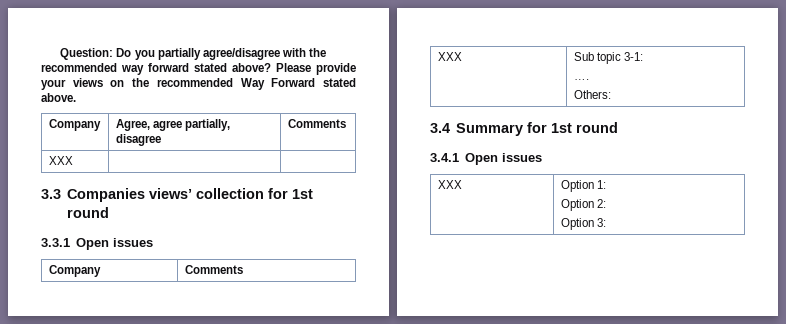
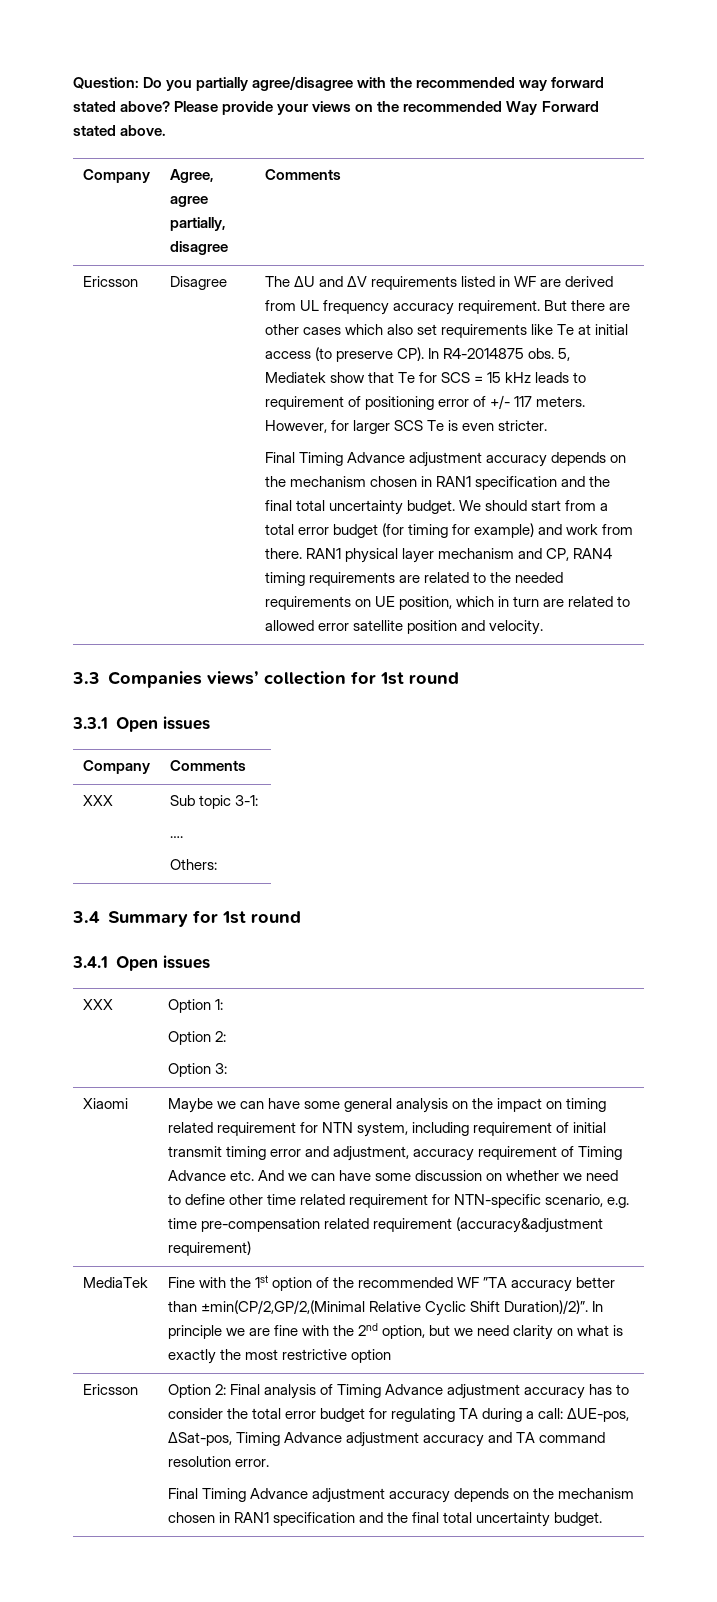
  Company | Agree, agree partially, disagree | Comments
- XXX
+ Ericsson | Disagree | The ∆U and ∆V requirements listed in WF are derived from UL frequency accuracy requirement. But there are other cases which also set requirements like Te at initial access (to preserve CP). In R4-2014875 obs. 5, Mediatek show that Te for SCS = 15 kHz leads to requirement of positioning error of +/- 117 meters. However, for larger SCS Te is even stricter.
+ Final Timing Advance adjustment accuracy depends on the mechanism chosen in RAN1 specification and the final total uncertainty budget. We should start from a total error budget (for timing for example) and work from there. RAN1 physical layer mechanism and CP, RAN4 timing requirements are related to the needed requirements on UE position, which in turn are related to allowed error satellite position and velocity.
+ Xiaomi | Maybe we can have some general analysis on the impact on timing related requirement for NTN system, including requirement of initial transmit timing error and adjustment, accuracy requirement of Timing Advance etc. And we can have some discussion on whether we need to define other time related requirement for NTN-specific scenario, e.g. time pre-compensation related requirement (accuracy&adjustment requirement)
+ MediaTek | Fine with the 1st option of the recommended WF ”TA accuracy better than ±min(CP/2,GP/2,(Minimal Relative Cyclic Shift Duration)/2)”. In principle we are fine with the 2nd option, but we need clarity on what is exactly the most restrictive option
+ Ericsson | Option 2: Final analysis of Timing Advance adjustment accuracy has to consider the total error budget for regulating TA during a call: ΔUE-pos, ΔSat-pos, Timing Advance adjustment accuracy and TA command resolution error.
+ Final Timing Advance adjustment accuracy depends on the mechanism chosen in RAN1 specification and the final total uncertainty budget.

